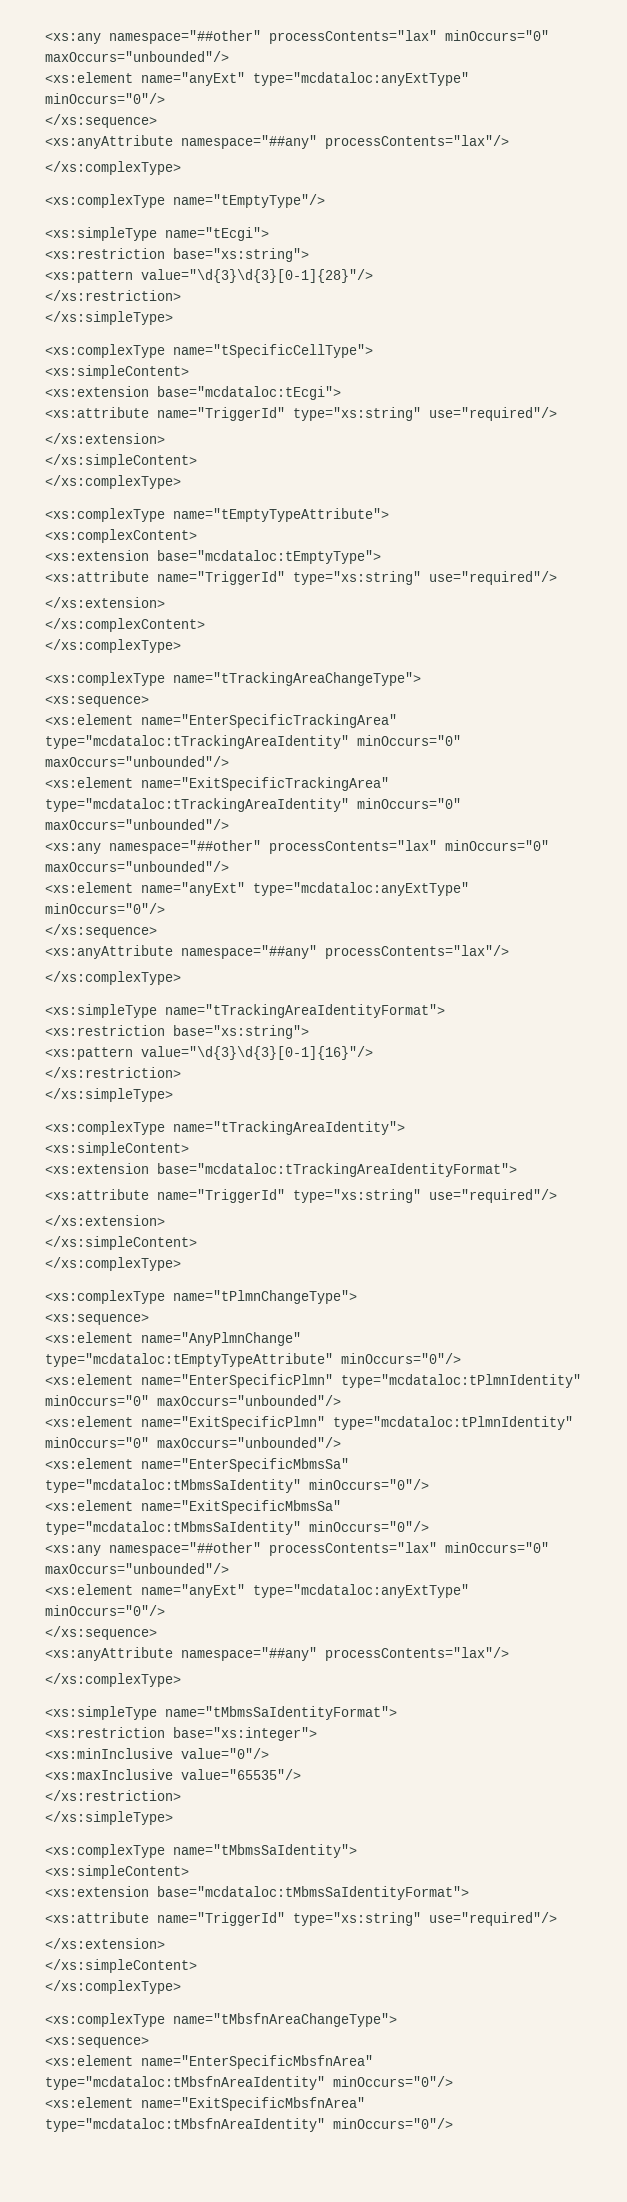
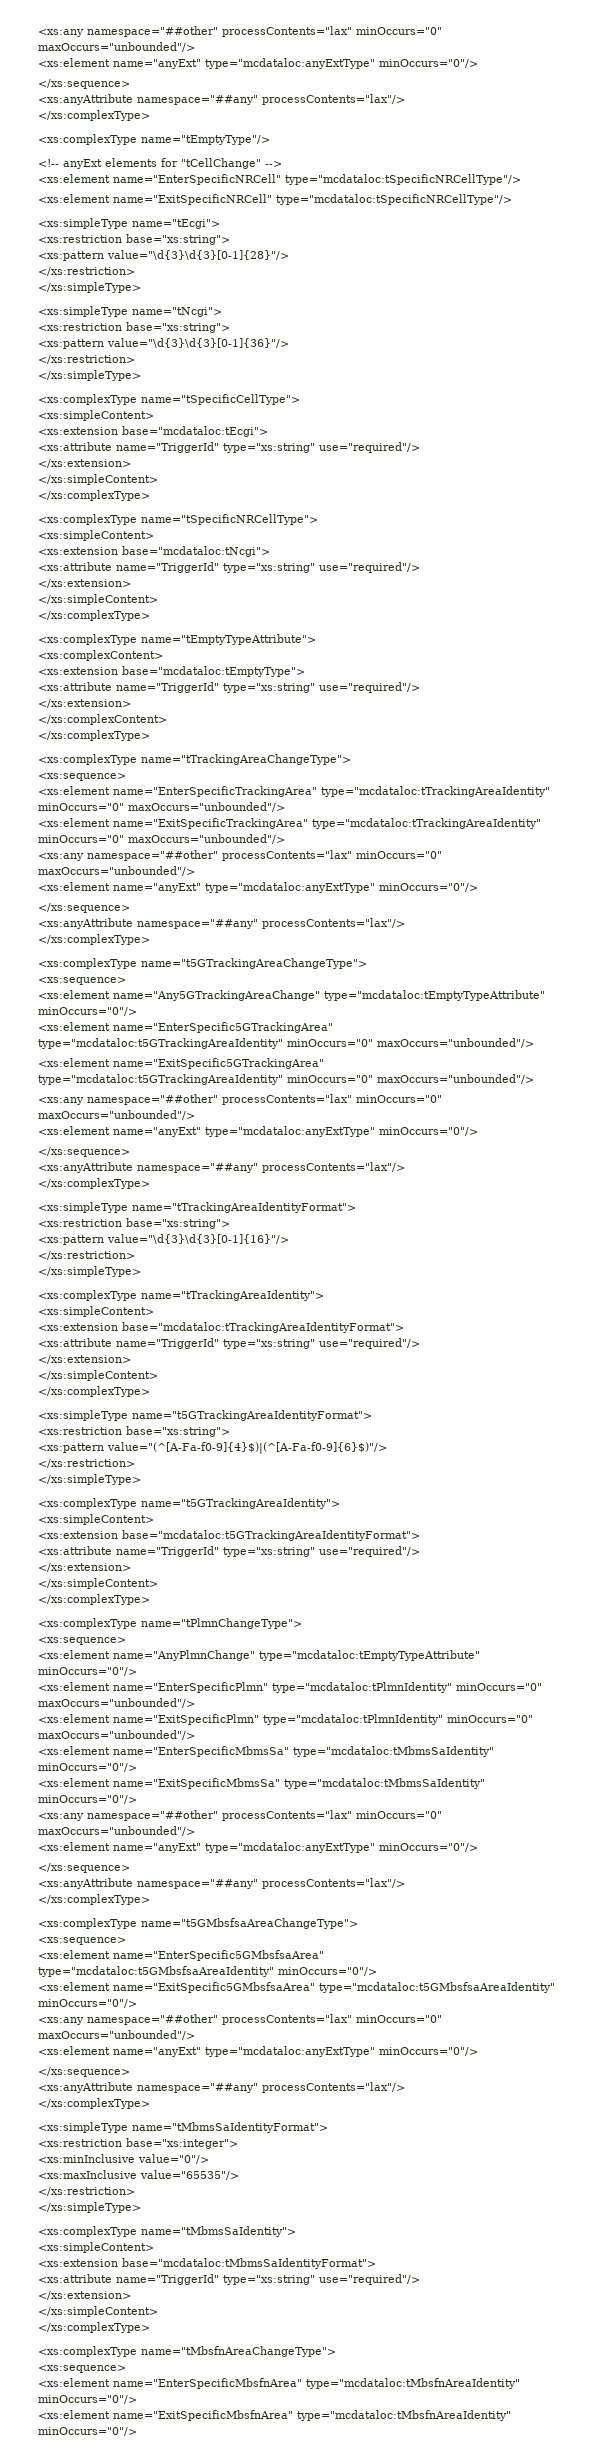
+ <!-- anyExt elements for "tCellChange" -->
+ <xs:element name="EnterSpecificNRCell" type="mcdataloc:tSpecificNRCellType"/>
+ <xs:element name="ExitSpecificNRCell" type="mcdataloc:tSpecificNRCellType"/>
+ <xs:simpleType name="tNcgi">
+ <xs:restriction base="xs:string">
+ <xs:pattern value="\d{3}\d{3}[0-1]{36}"/>
+ </xs:restriction>
+ </xs:simpleType>
+ <xs:complexType name="tSpecificNRCellType">
+ <xs:simpleContent>
+ <xs:extension base="mcdataloc:tNcgi">
+ <xs:attribute name="TriggerId" type="xs:string" use="required"/>
+ </xs:extension>
+ </xs:simpleContent>
+ </xs:complexType>
+ <xs:complexType name="t5GTrackingAreaChangeType">
+ <xs:sequence>
+ <xs:element name="Any5GTrackingAreaChange" type="mcdataloc:tEmptyTypeAttribute" minOccurs="0"/>
+ <xs:element name="EnterSpecific5GTrackingArea" type="mcdataloc:t5GTrackingAreaIdentity" minOccurs="0" maxOccurs="unbounded"/>
+ <xs:element name="ExitSpecific5GTrackingArea" type="mcdataloc:t5GTrackingAreaIdentity" minOccurs="0" maxOccurs="unbounded"/>
+ <xs:any namespace="##other" processContents="lax" minOccurs="0" maxOccurs="unbounded"/>
+ <xs:element name="anyExt" type="mcdataloc:anyExtType" minOccurs="0"/>
+ </xs:sequence>
+ <xs:anyAttribute namespace="##any" processContents="lax"/>
+ </xs:complexType>
+ <xs:simpleType name="t5GTrackingAreaIdentityFormat">
+ <xs:restriction base="xs:string">
+ <xs:pattern value="(^[A-Fa-f0-9]{4}$)|(^[A-Fa-f0-9]{6}$)"/>
+ </xs:restriction>
+ </xs:simpleType>
+ <xs:complexType name="t5GTrackingAreaIdentity">
+ <xs:simpleContent>
+ <xs:extension base="mcdataloc:t5GTrackingAreaIdentityFormat">
+ <xs:attribute name="TriggerId" type="xs:string" use="required"/>
+ </xs:extension>
+ </xs:simpleContent>
+ </xs:complexType>
+ <xs:complexType name="t5GMbsfsaAreaChangeType">
+ <xs:sequence>
+ <xs:element name="EnterSpecific5GMbsfsaArea" type="mcdataloc:t5GMbsfsaAreaIdentity" minOccurs="0"/>
+ <xs:element name="ExitSpecific5GMbsfsaArea" type="mcdataloc:t5GMbsfsaAreaIdentity" minOccurs="0"/>
+ <xs:any namespace="##other" processContents="lax" minOccurs="0" maxOccurs="unbounded"/>
+ <xs:element name="anyExt" type="mcdataloc:anyExtType" minOccurs="0"/>
+ </xs:sequence>
+ <xs:anyAttribute namespace="##any" processContents="lax"/>
+ </xs:complexType>

